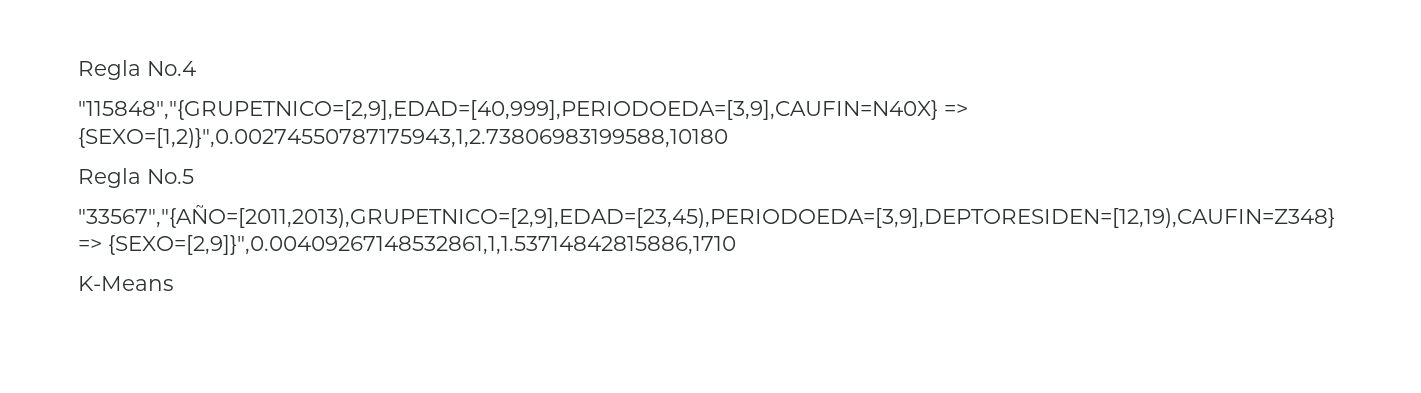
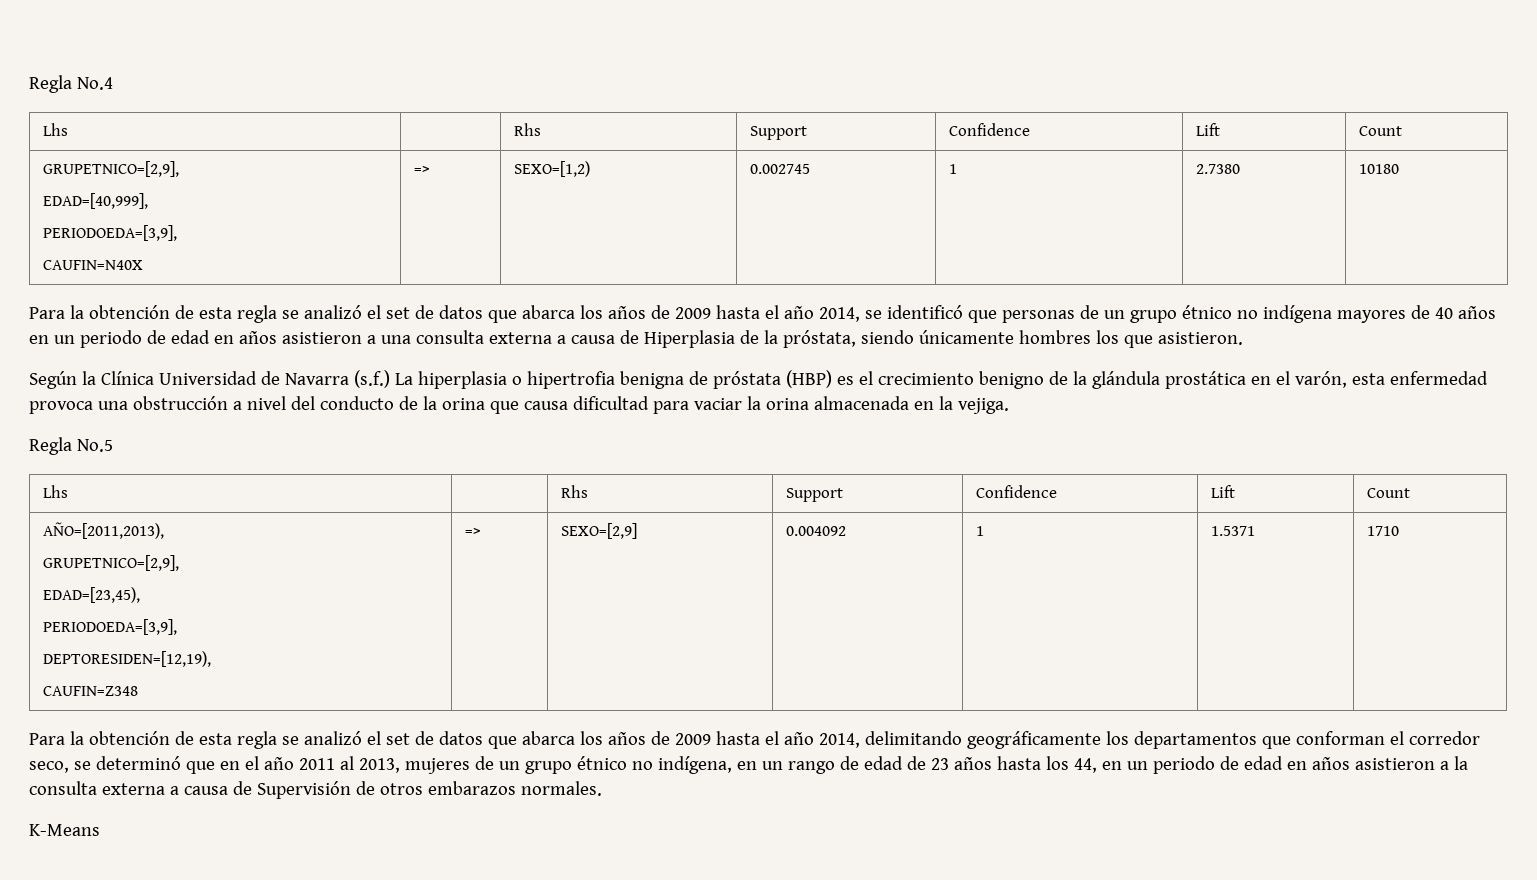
  Regla No.4
- "115848","{GRUPETNICO=[2,9],EDAD=[40,999],PERIODOEDA=[3,9],CAUFIN=N40X} => {SEXO=[1,2)}",0.00274550787175943,1,2.73806983199588,10180
+ Lhs | | Rhs | Support | Confidence | Lift | Count
+ GRUPETNICO=[2,9],
+ EDAD=[40,999],
+ PERIODOEDA=[3,9],
+ CAUFIN=N40X | => | SEXO=[1,2) | 0.002745 | 1 | 2.7380 | 10180
+ Para la obtención de esta regla se analizó el set de datos que abarca los años de 2009 hasta el año 2014, se identificó que personas de un grupo étnico no indígena mayores de 40 años en un periodo de edad en años asistieron a una consulta externa a causa de Hiperplasia de la próstata, siendo únicamente hombres los que asistieron.
+ Según la Clínica Universidad de Navarra (s.f.) La hiperplasia o hipertrofia benigna de próstata (HBP) es el crecimiento benigno de la glándula prostática en el varón, esta enfermedad provoca una obstrucción a nivel del conducto de la orina que causa dificultad para vaciar la orina almacenada en la vejiga.
  Regla No.5
- "33567","{AÑO=[2011,2013),GRUPETNICO=[2,9],EDAD=[23,45),PERIODOEDA=[3,9],DEPTORESIDEN=[12,19),CAUFIN=Z348} => {SEXO=[2,9]}",0.00409267148532861,1,1.53714842815886,1710
+ Lhs | | Rhs | Support | Confidence | Lift | Count
+ AÑO=[2011,2013),
+ GRUPETNICO=[2,9],
+ EDAD=[23,45),
+ PERIODOEDA=[3,9],
+ DEPTORESIDEN=[12,19),
+ CAUFIN=Z348 | => | SEXO=[2,9] | 0.004092 | 1 | 1.5371 | 1710
+ Para la obtención de esta regla se analizó el set de datos que abarca los años de 2009 hasta el año 2014, delimitando geográficamente los departamentos que conforman el corredor seco, se determinó que en el año 2011 al 2013, mujeres de un grupo étnico no indígena, en un rango de edad de 23 años hasta los 44, en un periodo de edad en años asistieron a la consulta externa a causa de Supervisión de otros embarazos normales.

